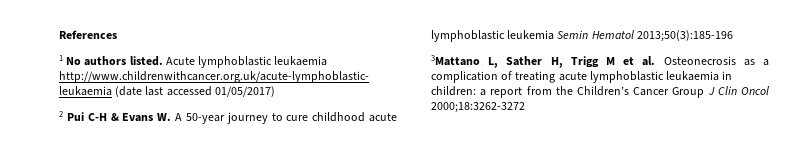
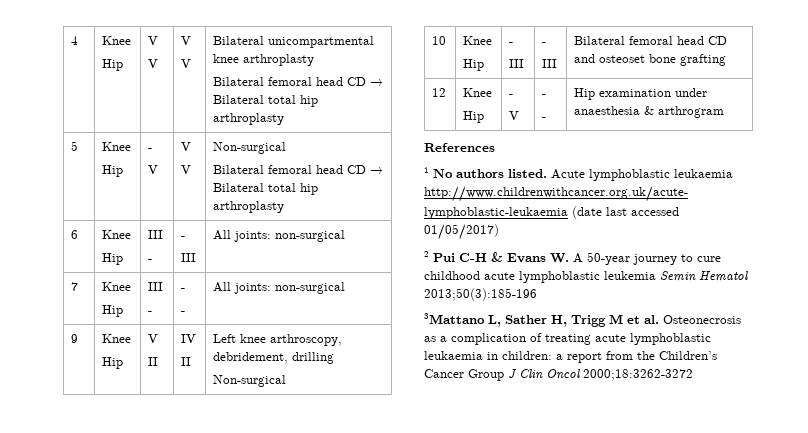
+ 4 | Knee
+ Hip | V
+ V | V
+ V | Bilateral unicompartmental knee arthroplasty
+ Bilateral femoral head CD → Bilateral total hip arthroplasty
+ 5 | Knee
+ Hip | -
+ V | V
+ V | Non-surgical
+ Bilateral femoral head CD → Bilateral total hip arthroplasty
+ 6 | Knee
+ Hip | III
+ - | -
+ III | All joints: non-surgical
+ 7 | Knee
+ Hip | III
+ - | -
+ - | All joints: non-surgical
+ 9 | Knee
+ Hip | V
+ II | IV
+ II | Left knee arthroscopy, debridement, drilling
+ Non-surgical
+ 10 | Knee
+ Hip | -
+ III | -
+ III | Bilateral femoral head CD and osteoset bone grafting
+ 12 | Knee
+ Hip | -
+ V | -
+ - | Hip examination under anaesthesia & arthrogram

